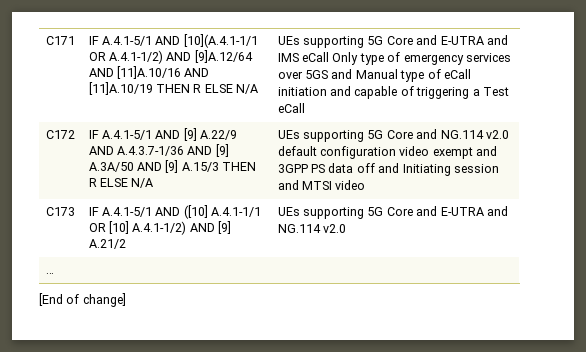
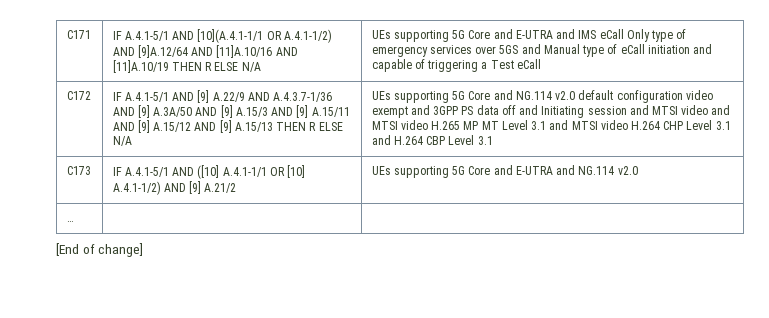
- IF A.4.1-5/1 AND [9] A.22/9 AND A.4.3.7-1/36 AND [9] A.3A/50 AND [9] A.15/3 THEN R ELSE N/A
+ IF A.4.1-5/1 AND [9] A.22/9 AND A.4.3.7-1/36 AND [9] A.3A/50 AND [9] A.15/3 AND [9] A.15/11 AND [9] A.15/12 AND [9] A.15/13 THEN R ELSE N/A
- UEs supporting 5G Core and NG.114 v2.0 default configuration video exempt and 3GPP PS data off and Initiating session and MTSI video
+ UEs supporting 5G Core and NG.114 v2.0 default configuration video exempt and 3GPP PS data off and Initiating session and MTSI video and MTSI video H.265 MP MT Level 3.1 and MTSI video H.264 CHP Level 3.1 and H.264 CBP Level 3.1

